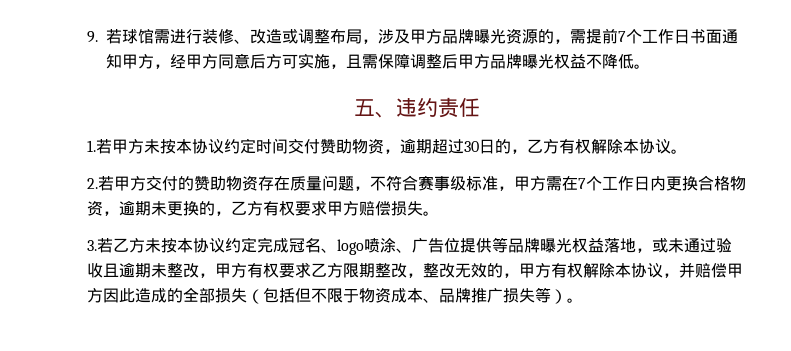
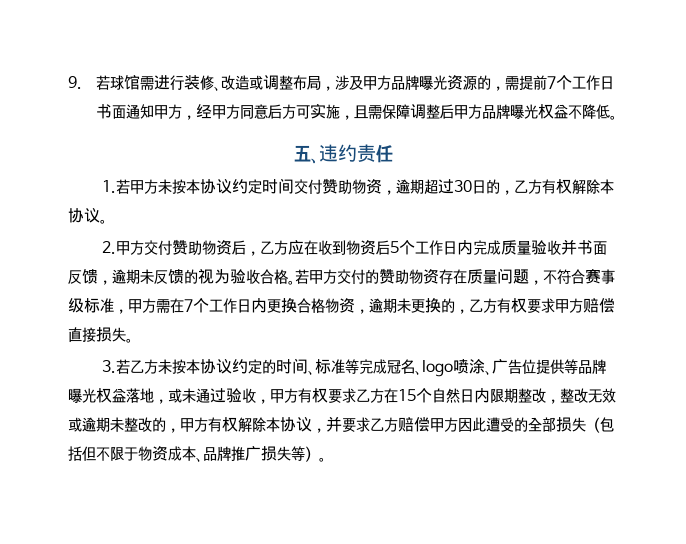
- 2.若甲方交付的赞助物资存在质量问题，不符合赛事级标准，甲方需在7个工作日内更换合格物资，逾期未更换的，乙方有权要求甲方赔偿损失。
+ 2.甲方交付赞助物资后，乙方应在收到物资后5个工作日内完成质量验收并书面反馈，逾期未反馈的视为验收合格。若甲方交付的赞助物资存在质量问题，不符合赛事级标准，甲方需在7个工作日内更换合格物资，逾期未更换的，乙方有权要求甲方赔偿直接损失。
- 3.若乙方未按本协议约定完成冠名、logo喷涂、广告位提供等品牌曝光权益落地，或未通过验收且逾期未整改，甲方有权要求乙方限期整改，整改无效的，甲方有权解除本协议，并赔偿甲方因此造成的全部损失（包括但不限于物资成本、品牌推广损失等）。
+ 3.若乙方未按本协议约定的时间、标准等完成冠名、logo喷涂、广告位提供等品牌曝光权益落地，或未通过验收，甲方有权要求乙方在15个自然日内限期整改，整改无效或逾期未整改的，甲方有权解除本协议，并要求乙方赔偿甲方因此遭受的全部损失（包括但不限于物资成本、品牌推广损失等）。

